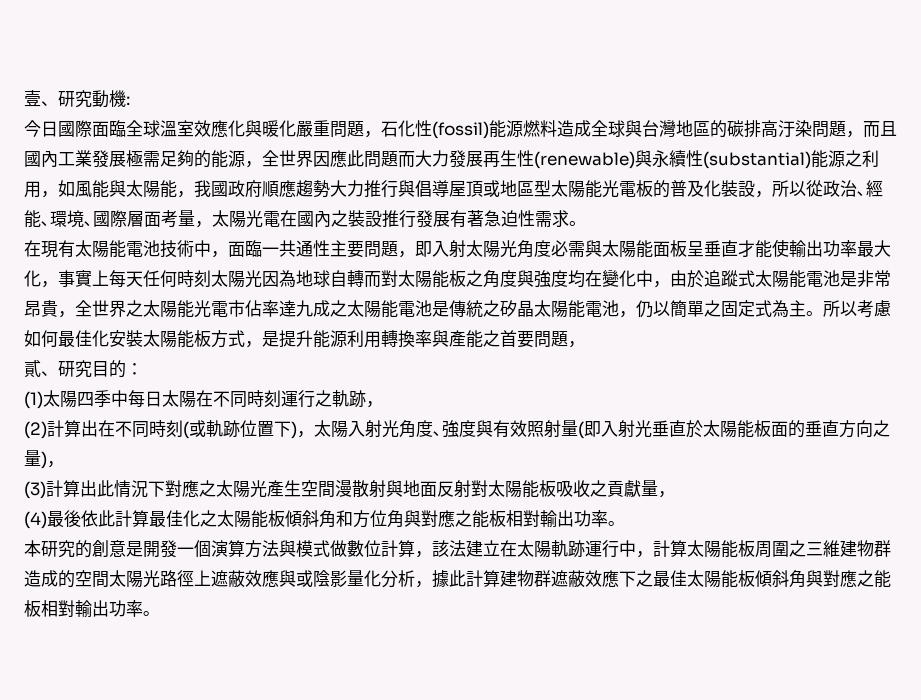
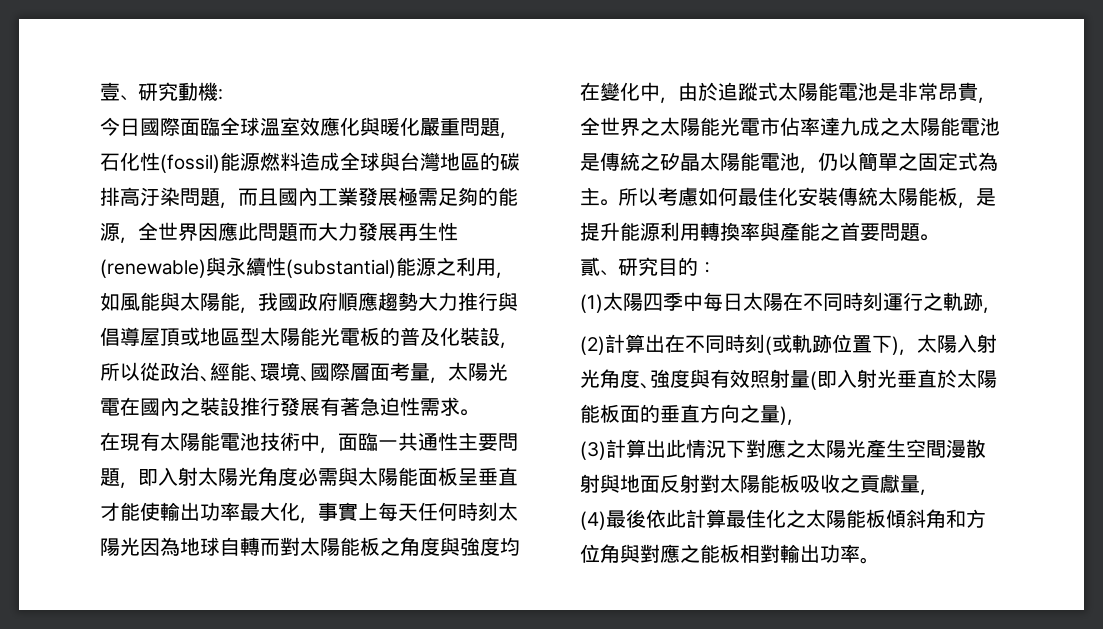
- 所以考慮如何最佳化安裝太陽能板方式，是提升能源利用轉換率與產能之首要問題，
+ 所以考慮如何最佳化安裝傳統太陽能板，是提升能源利用轉換率與產能之首要問題。
- 本研究的創意是開發一個演算方法與模式做數位計算，該法建立在太陽軌跡運行中，計算太陽能板周圍之三維建物群造成的空間太陽光路徑上遮蔽效應與或陰影量化分析，據此計算建物群遮蔽效應下之最佳太陽能板傾斜角與對應之能板相對輸出功率｡

